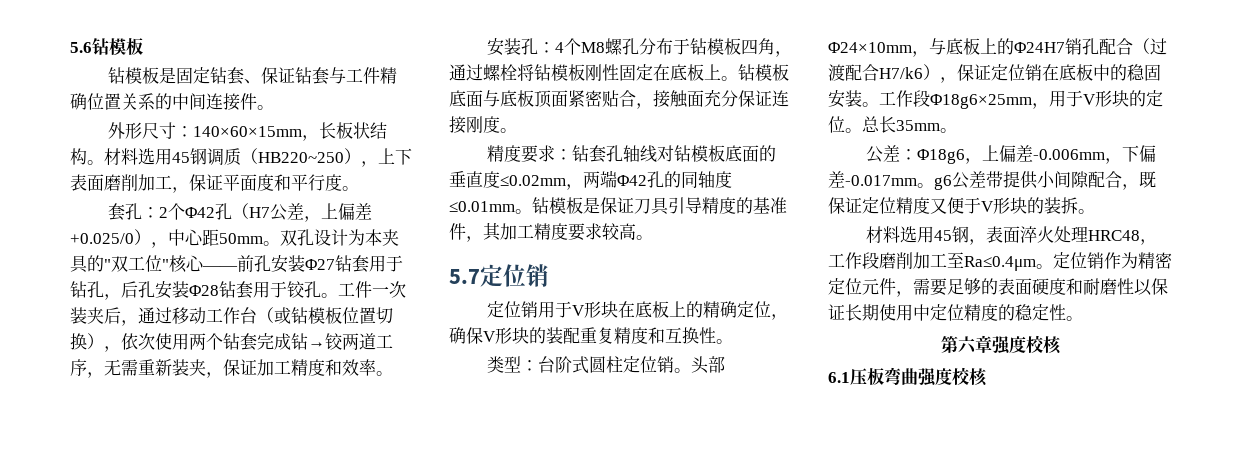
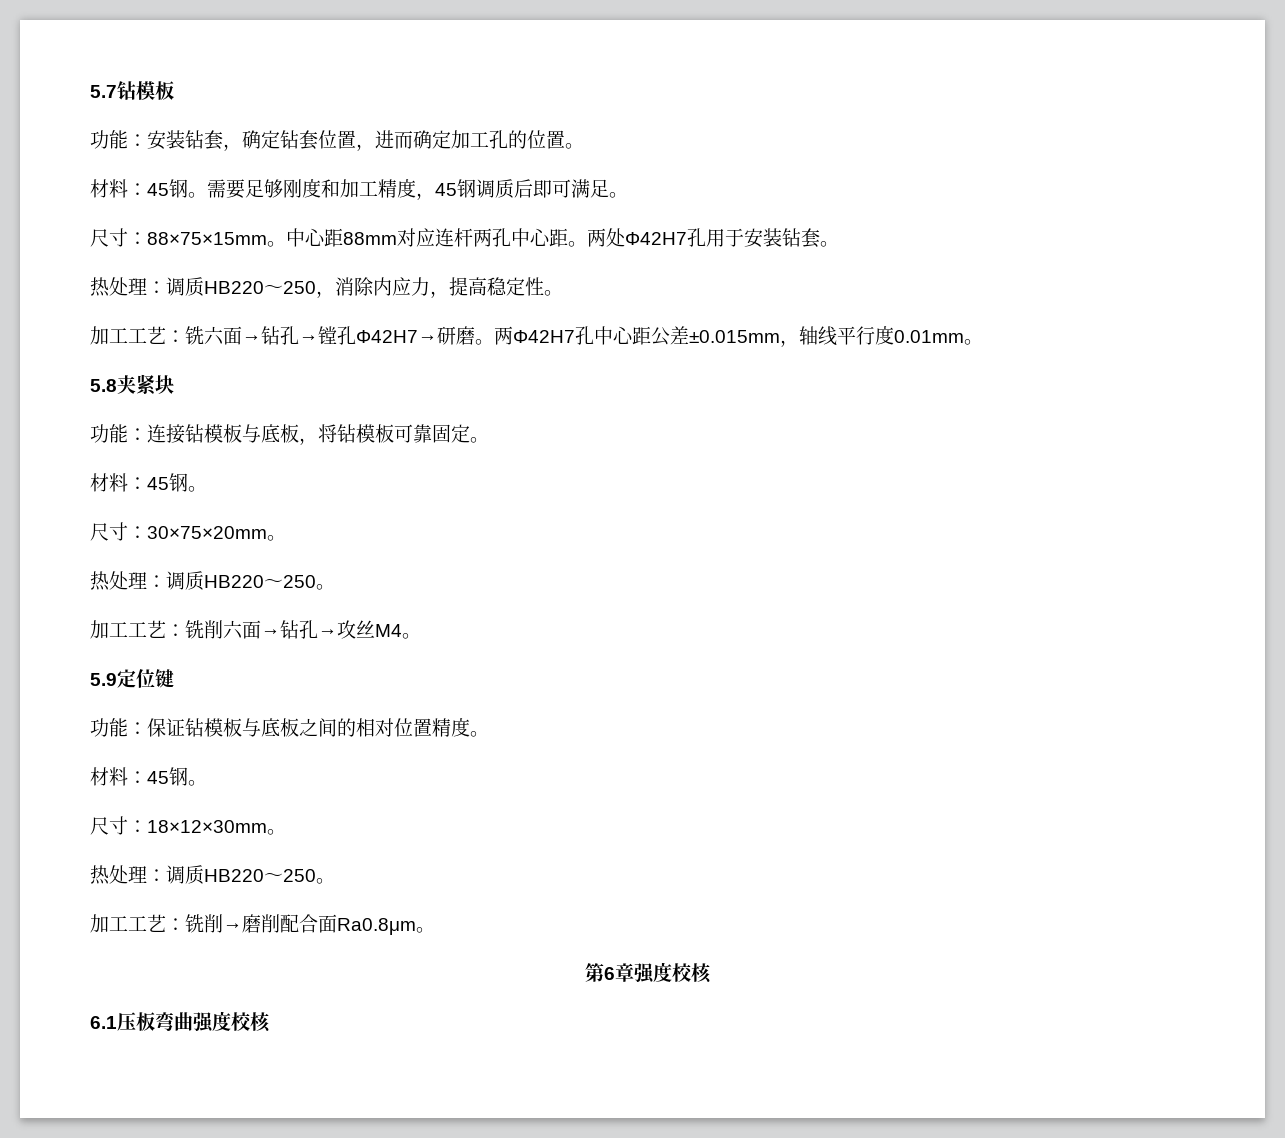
- 5.6钻模板
+ 5.7钻模板
- 钻模板是固定钻套、保证钻套与工件精确位置关系的中间连接件。
- 外形尺寸：140×60×15mm，长板状结构。材料选用45钢调质（HB220~250），上下表面磨削加工，保证平面度和平行度。
- 套孔：2个Φ42孔（H7公差，上偏差+0.025/0），中心距50mm。双孔设计为本夹具的"双工位"核心——前孔安装Φ27钻套用于钻孔，后孔安装Φ28钻套用于铰孔。工件一次装夹后，通过移动工作台（或钻模板位置切换），依次使用两个钻套完成钻→铰两道工序，无需重新装夹，保证加工精度和效率。
- 安装孔：4个M8螺孔分布于钻模板四角，通过螺栓将钻模板刚性固定在底板上。钻模板底面与底板顶面紧密贴合，接触面充分保证连接刚度。
- 精度要求：钻套孔轴线对钻模板底面的垂直度≤0.02mm，两端Φ42孔的同轴度≤0.01mm。钻模板是保证刀具引导精度的基准件，其加工精度要求较高。
- 5.7定位销
- 定位销用于V形块在底板上的精确定位，确保V形块的装配重复精度和互换性。
- 类型：台阶式圆柱定位销。头部Φ24×10mm，与底板上的Φ24H7销孔配合（过渡配合H7/k6），保证定位销在底板中的稳固安装。工作段Φ18g6×25mm，用于V形块的定位。总长35mm。
- 公差：Φ18g6，上偏差-0.006mm，下偏差-0.017mm。g6公差带提供小间隙配合，既保证定位精度又便于V形块的装拆。
- 材料选用45钢，表面淬火处理HRC48，工作段磨削加工至Ra≤0.4μm。定位销作为精密定位元件，需要足够的表面硬度和耐磨性以保证长期使用中定位精度的稳定性。
+ 功能：安装钻套，确定钻套位置，进而确定加工孔的位置。
+ 材料：45钢。需要足够刚度和加工精度，45钢调质后即可满足。
+ 尺寸：88×75×15mm。中心距88mm对应连杆两孔中心距。两处Φ42H7孔用于安装钻套。
+ 热处理：调质HB220～250，消除内应力，提高稳定性。
+ 加工工艺：铣六面→钻孔→镗孔Φ42H7→研磨。两Φ42H7孔中心距公差±0.015mm，轴线平行度0.01mm。
+ 5.8夹紧块
+ 功能：连接钻模板与底板，将钻模板可靠固定。
+ 材料：45钢。
+ 尺寸：30×75×20mm。
+ 热处理：调质HB220～250。
+ 加工工艺：铣削六面→钻孔→攻丝M4。
+ 5.9定位键
+ 功能：保证钻模板与底板之间的相对位置精度。
+ 材料：45钢。
+ 尺寸：18×12×30mm。
+ 热处理：调质HB220～250。
+ 加工工艺：铣削→磨削配合面Ra0.8μm。
- 第六章强度校核
+ 第6章强度校核

